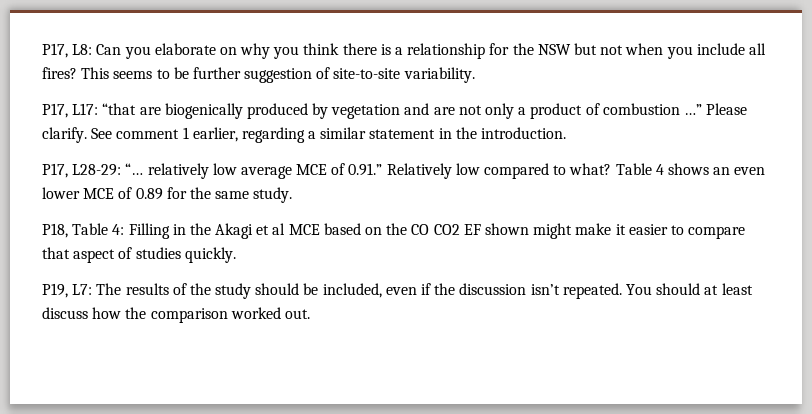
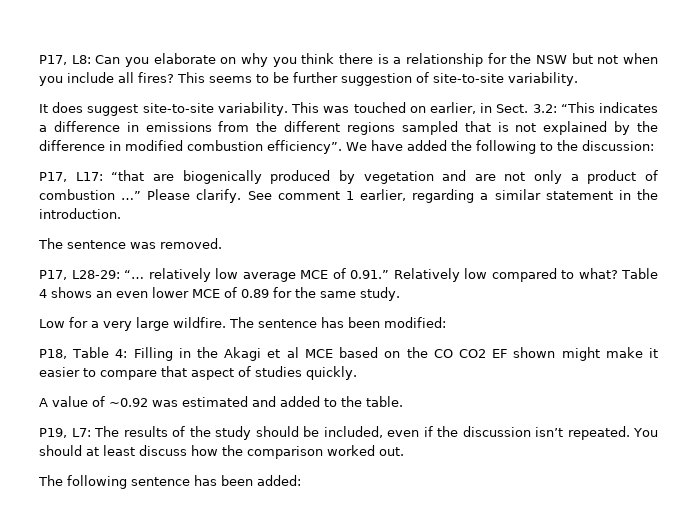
+ It does suggest site-to-site variability. This was touched on earlier, in Sect. 3.2: “This indicates a difference in emissions from the different regions sampled that is not explained by the difference in modified combustion efficiency”. We have added the following to the discussion:
+ The sentence was removed.
+ Low for a very large wildfire. The sentence has been modified:
+ A value of ~0.92 was estimated and added to the table.
+ The following sentence has been added:

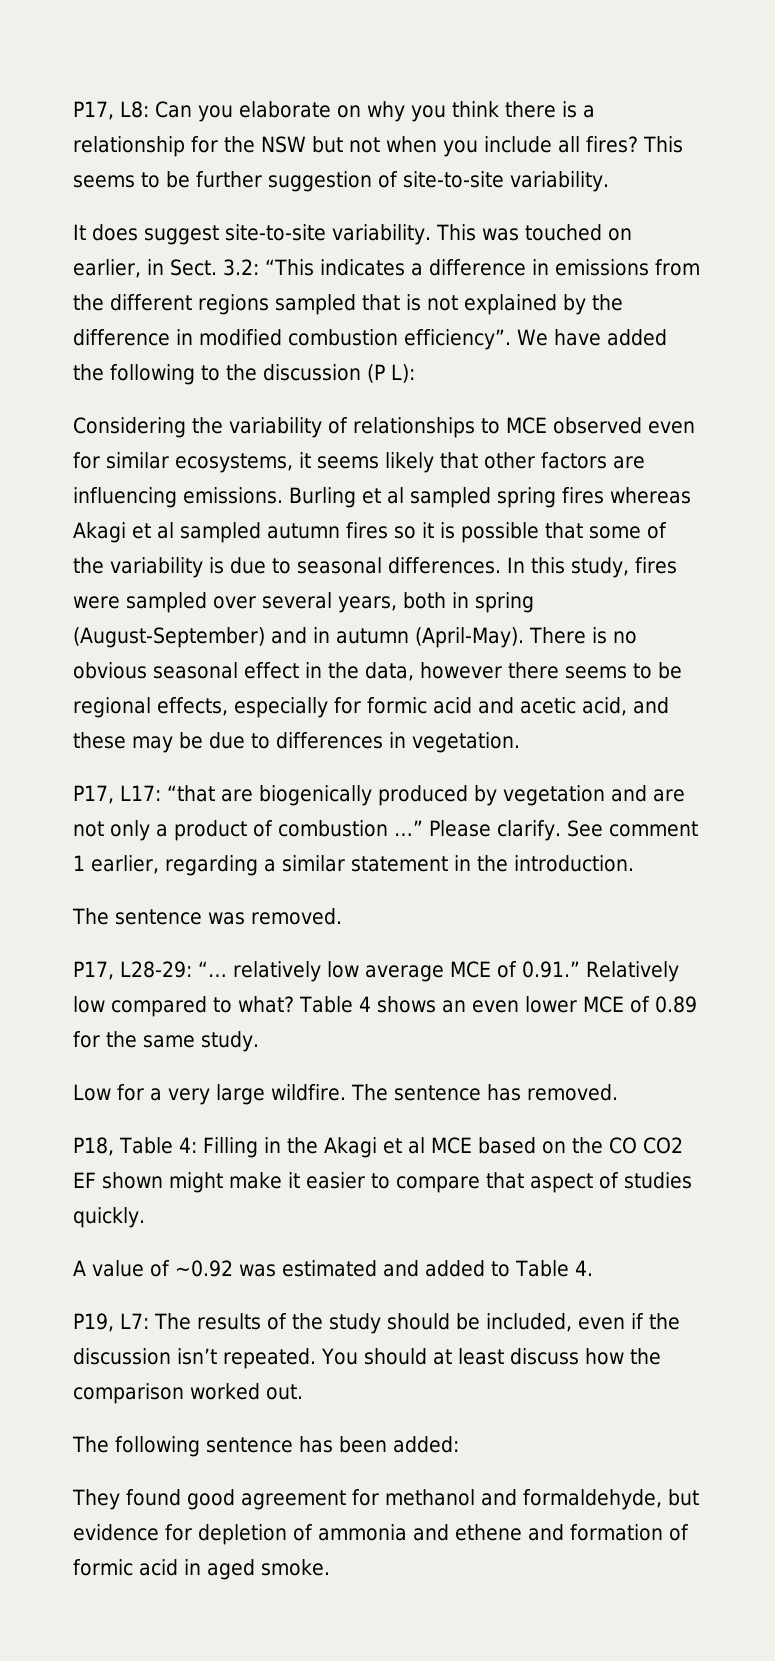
- We have added the following to the discussion:
+ We have added the following to the discussion (P L):
+ Considering the variability of relationships to MCE observed even for similar ecosystems, it seems likely that other factors are influencing emissions. Burling et al sampled spring fires whereas Akagi et al sampled autumn fires so it is possible that some of the variability is due to seasonal differences. In this study, fires were sampled over several years, both in spring (August-September) and in autumn (April-May). There is no obvious seasonal effect in the data, however there seems to be regional effects, especially for formic acid and acetic acid, and these may be due to differences in vegetation.
- The sentence has been modified:
+ The sentence has removed.
- A value of ~0.92 was estimated and added to the table.
+ A value of ~0.92 was estimated and added to Table 4.
+ They found good agreement for methanol and formaldehyde, but evidence for depletion of ammonia and ethene and formation of formic acid in aged smoke.

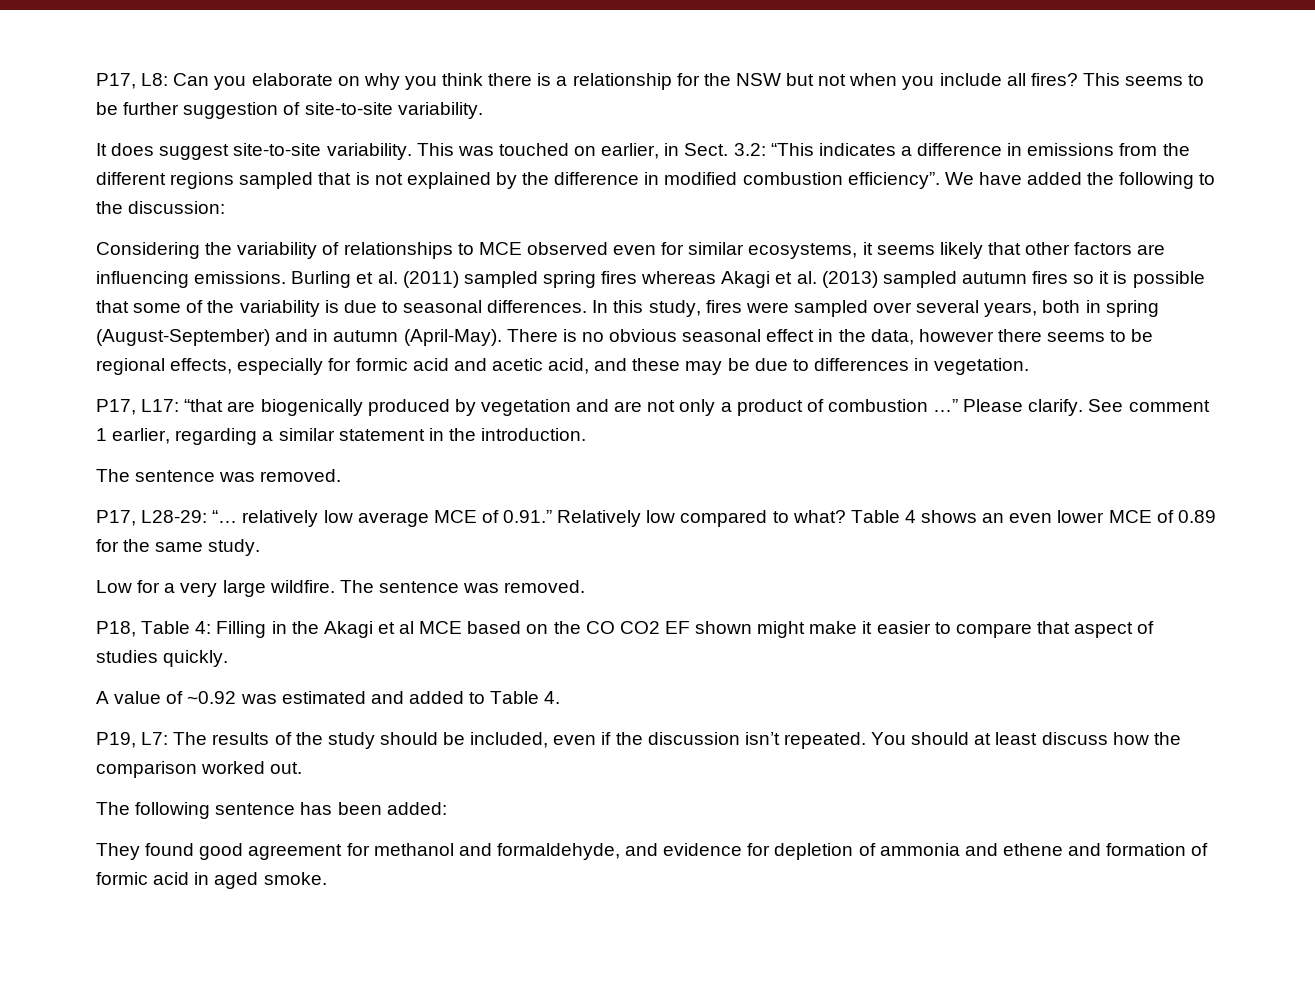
- We have added the following to the discussion (P L):
+ We have added the following to the discussion:
- Burling et al sampled spring fires whereas Akagi et al sampled autumn fires so it is possible that some of the variability is due to seasonal differences.
+ Burling et al. (2011) sampled spring fires whereas Akagi et al. (2013) sampled autumn fires so it is possible that some of the variability is due to seasonal differences.
- Low for a very large wildfire. The sentence has removed.
+ Low for a very large wildfire. The sentence was removed.
- They found good agreement for methanol and formaldehyde, but evidence for depletion of ammonia and ethene and formation of formic acid in aged smoke.
+ They found good agreement for methanol and formaldehyde, and evidence for depletion of ammonia and ethene and formation of formic acid in aged smoke.

